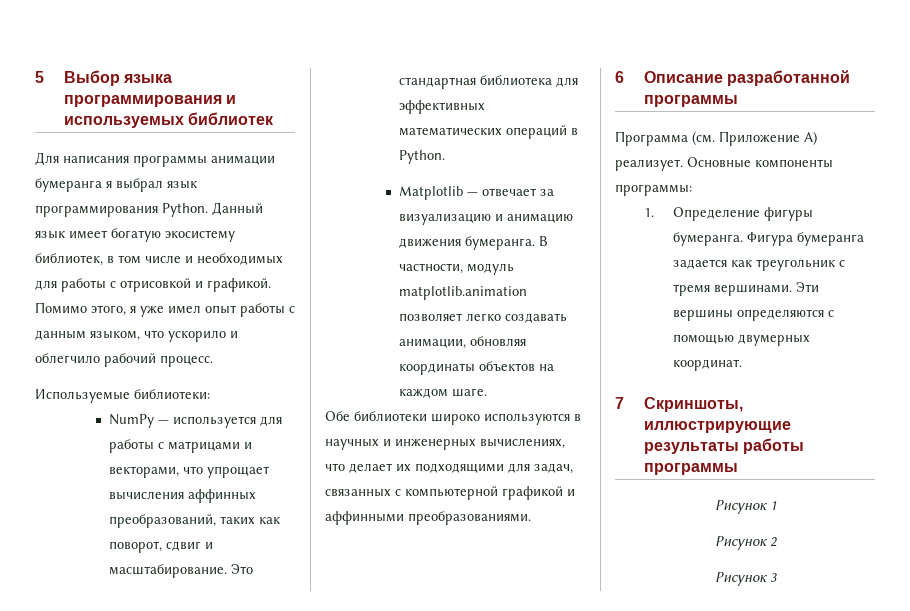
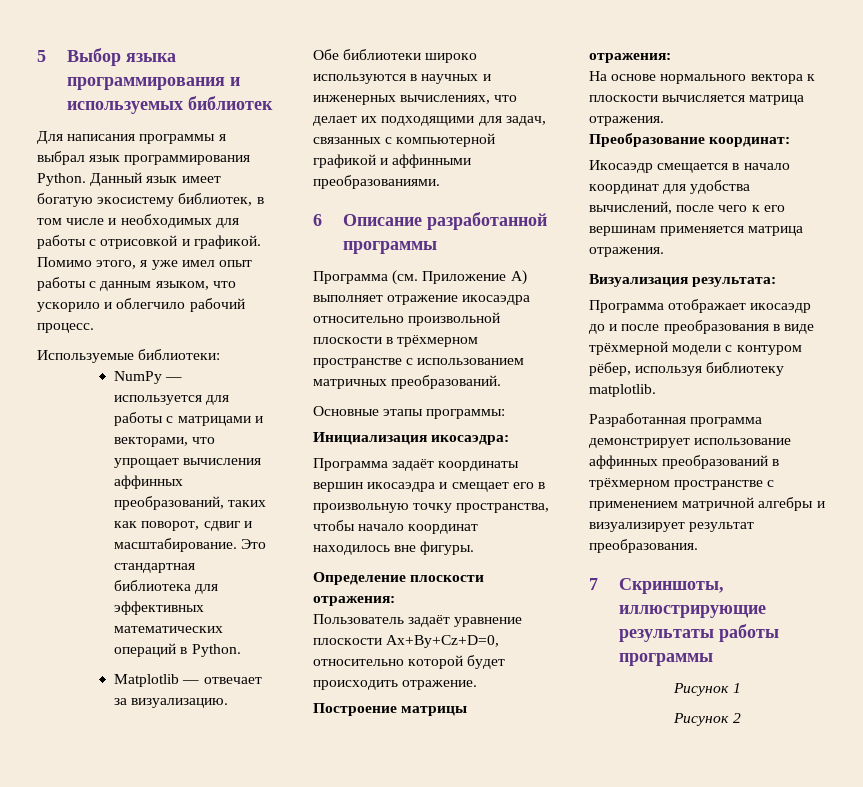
- Для написания программы анимации бумеранга я выбрал язык программирования Python.
+ Для написания программы я выбрал язык программирования Python.
- Matplotlib — отвечает за визуализацию и анимацию движения бумеранга. В частности, модуль matplotlib.animation позволяет легко создавать анимации, обновляя координаты объектов на каждом шаге.
+ Matplotlib — отвечает за визуализацию.
- Программа (см. Приложение А) реализует. Основные компоненты программы:
- 1. Определение фигуры бумеранга. Фигура бумеранга задается как треугольник с тремя вершинами. Эти вершины определяются с помощью двумерных координат.
+ Программа (см. Приложение А) выполняет отражение икосаэдра относительно произвольной плоскости в трёхмерном пространстве с использованием матричных преобразований.
+ Основные этапы программы:
+ Инициализация икосаэдра:
+ Программа задаёт координаты вершин икосаэдра и смещает его в произвольную точку пространства, чтобы начало координат находилось вне фигуры.
+ Определение плоскости отражения:
+ Пользователь задаёт уравнение плоскости Ax+By+Cz+D=0, относительно которой будет происходить отражение.
+ Построение матрицы отражения:
+ На основе нормального вектора к плоскости вычисляется матрица отражения.
+ Преобразование координат:
+ Икосаэдр смещается в начало координат для удобства вычислений, после чего к его вершинам применяется матрица отражения.
+ Визуализация результата:
+ Программа отображает икосаэдр до и после преобразования в виде трёхмерной модели с контуром рёбер, используя библиотеку matplotlib.
+ Разработанная программа демонстрирует использование аффинных преобразований в трёхмерном пространстве с применением матричной алгебры и визуализирует результат преобразования.
- Рисунок 3

